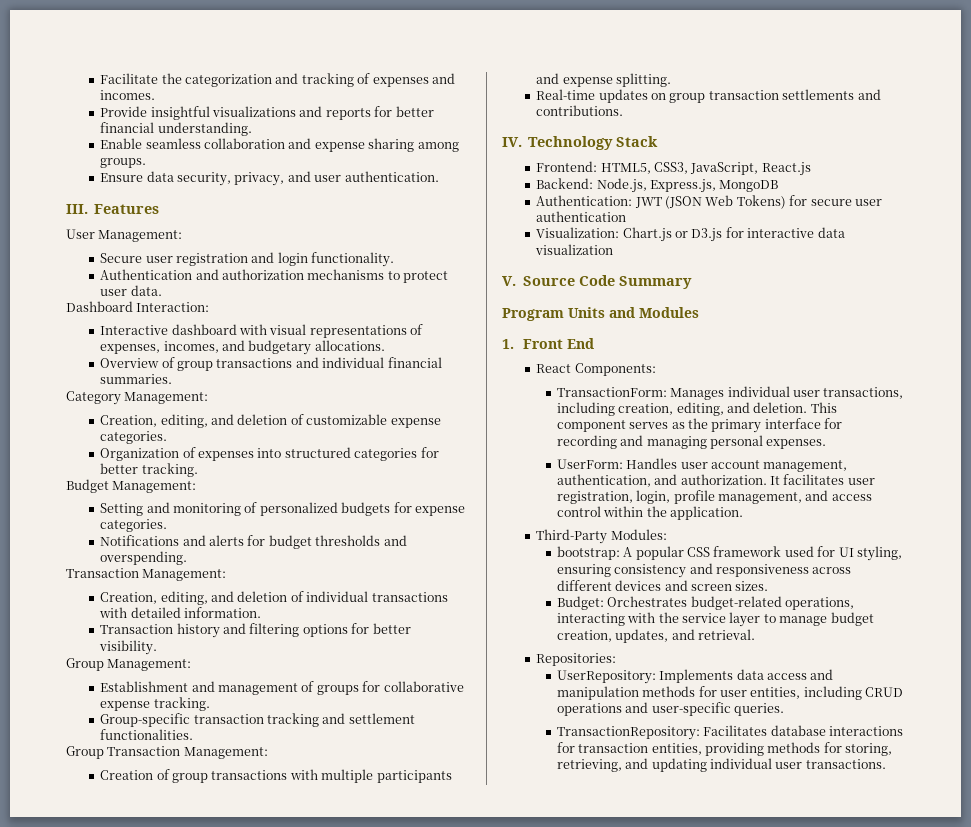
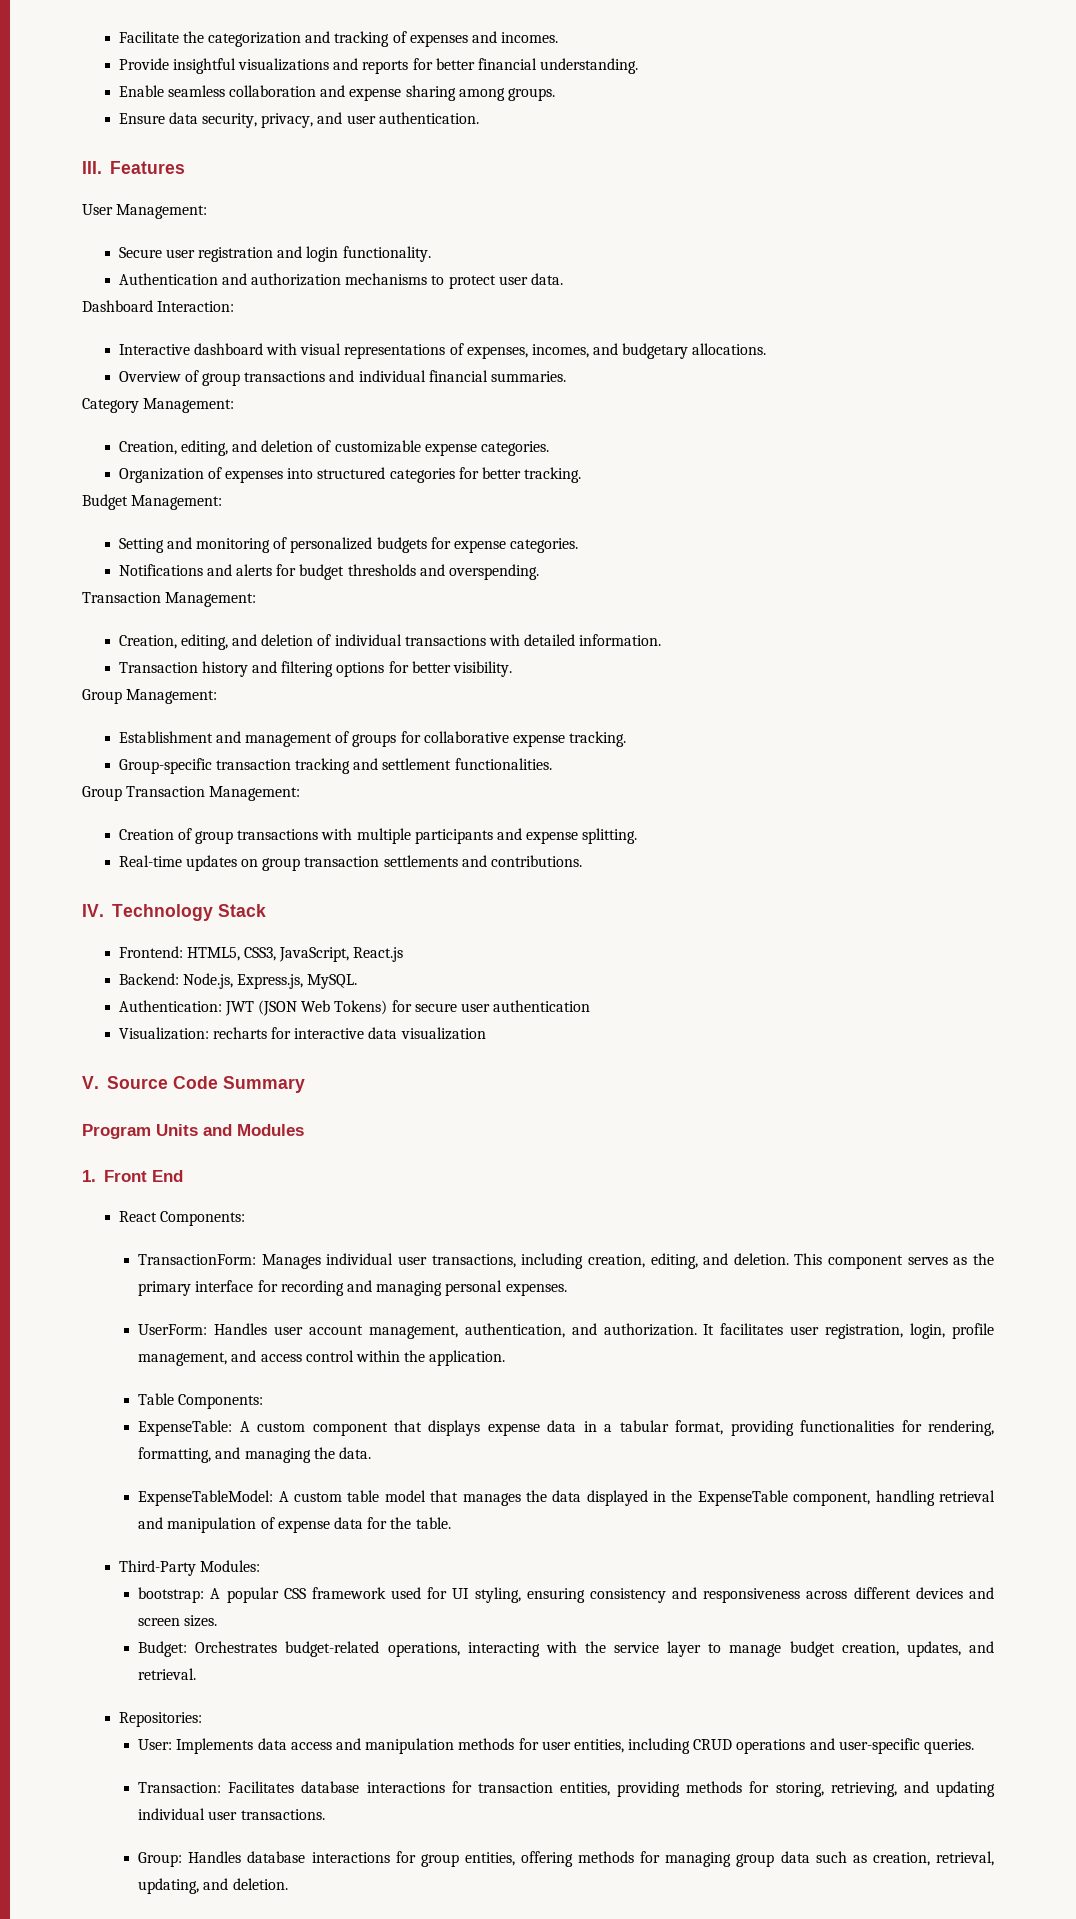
- Backend: Node.js, Express.js, MongoDB
+ Backend: Node.js, Express.js, MySQL.
- Visualization: Chart.js or D3.js for interactive data visualization
+ Visualization: recharts for interactive data visualization
+ Table Components:
+ ExpenseTable: A custom component that displays expense data in a tabular format, providing functionalities for rendering, formatting, and managing the data.
+ ExpenseTableModel: A custom table model that manages the data displayed in the ExpenseTable component, handling retrieval and manipulation of expense data for the table.
- UserRepository: Implements data access and manipulation methods for user entities, including CRUD operations and user-specific queries.
+ User: Implements data access and manipulation methods for user entities, including CRUD operations and user-specific queries.
- TransactionRepository: Facilitates database interactions for transaction entities, providing methods for storing, retrieving, and updating individual user transactions.
+ Transaction: Facilitates database interactions for transaction entities, providing methods for storing, retrieving, and updating individual user transactions.
+ Group: Handles database interactions for group entities, offering methods for managing group data such as creation, retrieval, updating, and deletion.

